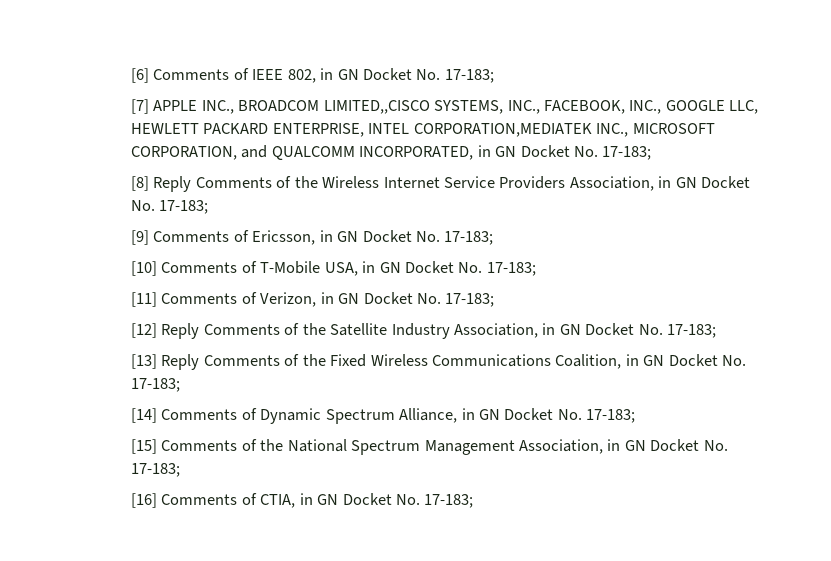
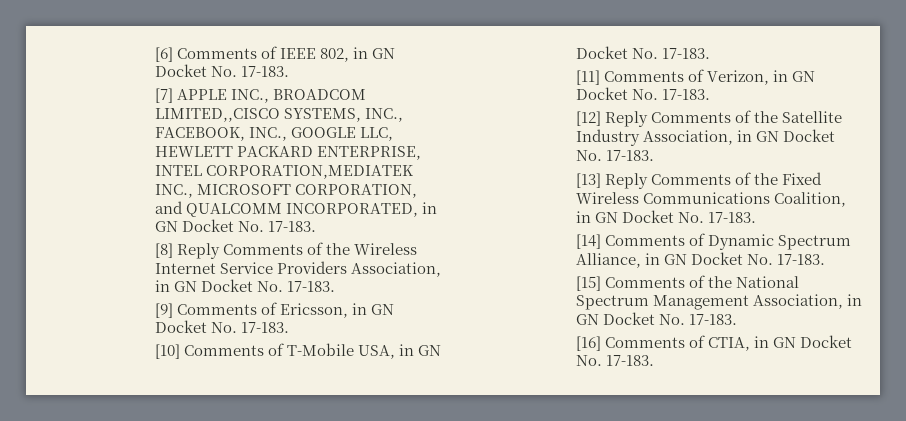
- [6] Comments of IEEE 802, in GN Docket No. 17-183;
+ [6] Comments of IEEE 802, in GN Docket No. 17-183.
- [7] APPLE INC., BROADCOM LIMITED,,CISCO SYSTEMS, INC., FACEBOOK, INC., GOOGLE LLC, HEWLETT PACKARD ENTERPRISE, INTEL CORPORATION,MEDIATEK INC., MICROSOFT CORPORATION, and QUALCOMM INCORPORATED, in GN Docket No. 17-183;
+ [7] APPLE INC., BROADCOM LIMITED,,CISCO SYSTEMS, INC., FACEBOOK, INC., GOOGLE LLC, HEWLETT PACKARD ENTERPRISE, INTEL CORPORATION,MEDIATEK INC., MICROSOFT CORPORATION, and QUALCOMM INCORPORATED, in GN Docket No. 17-183.
- [8] Reply Comments of the Wireless Internet Service Providers Association, in GN Docket No. 17-183;
+ [8] Reply Comments of the Wireless Internet Service Providers Association, in GN Docket No. 17-183.
- [9] Comments of Ericsson, in GN Docket No. 17-183;
+ [9] Comments of Ericsson, in GN Docket No. 17-183.
- [10] Comments of T-Mobile USA, in GN Docket No. 17-183;
+ [10] Comments of T-Mobile USA, in GN Docket No. 17-183.
- [11] Comments of Verizon, in GN Docket No. 17-183;
+ [11] Comments of Verizon, in GN Docket No. 17-183.
- [12] Reply Comments of the Satellite Industry Association, in GN Docket No. 17-183;
+ [12] Reply Comments of the Satellite Industry Association, in GN Docket No. 17-183.
- [13] Reply Comments of the Fixed Wireless Communications Coalition, in GN Docket No. 17-183;
+ [13] Reply Comments of the Fixed Wireless Communications Coalition, in GN Docket No. 17-183.
- [14] Comments of Dynamic Spectrum Alliance, in GN Docket No. 17-183;
+ [14] Comments of Dynamic Spectrum Alliance, in GN Docket No. 17-183.
- [15] Comments of the National Spectrum Management Association, in GN Docket No. 17-183;
+ [15] Comments of the National Spectrum Management Association, in GN Docket No. 17-183.
- [16] Comments of CTIA, in GN Docket No. 17-183;
+ [16] Comments of CTIA, in GN Docket No. 17-183.

